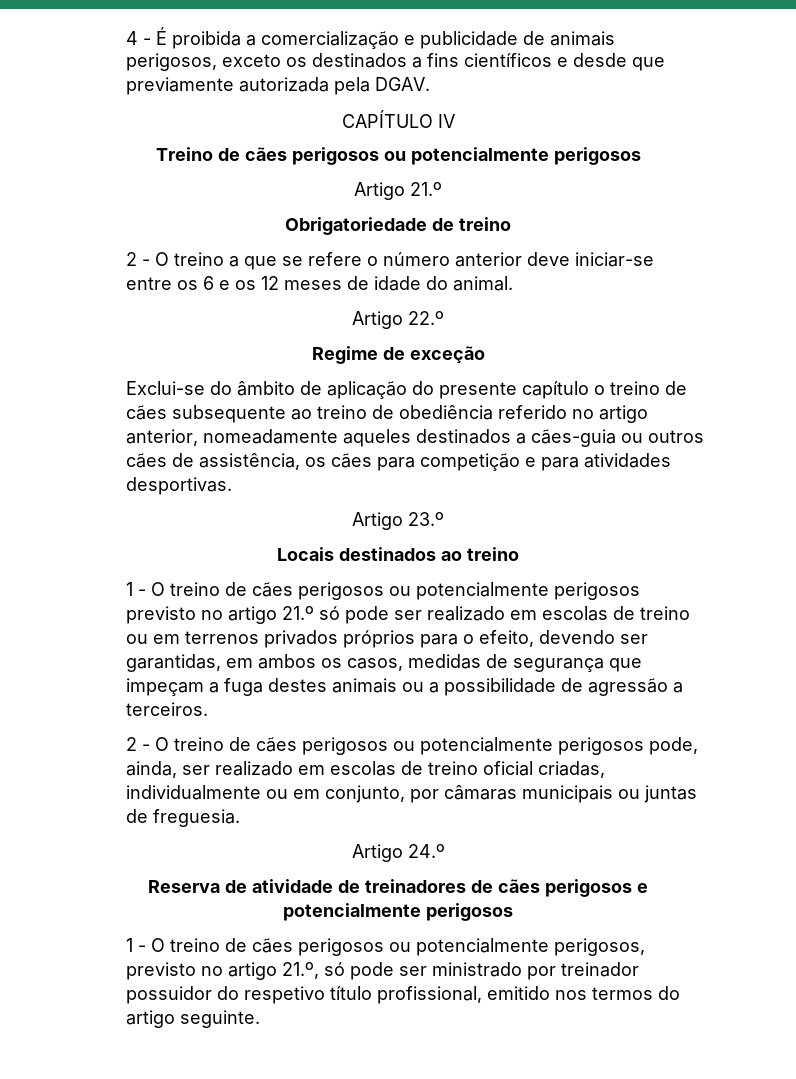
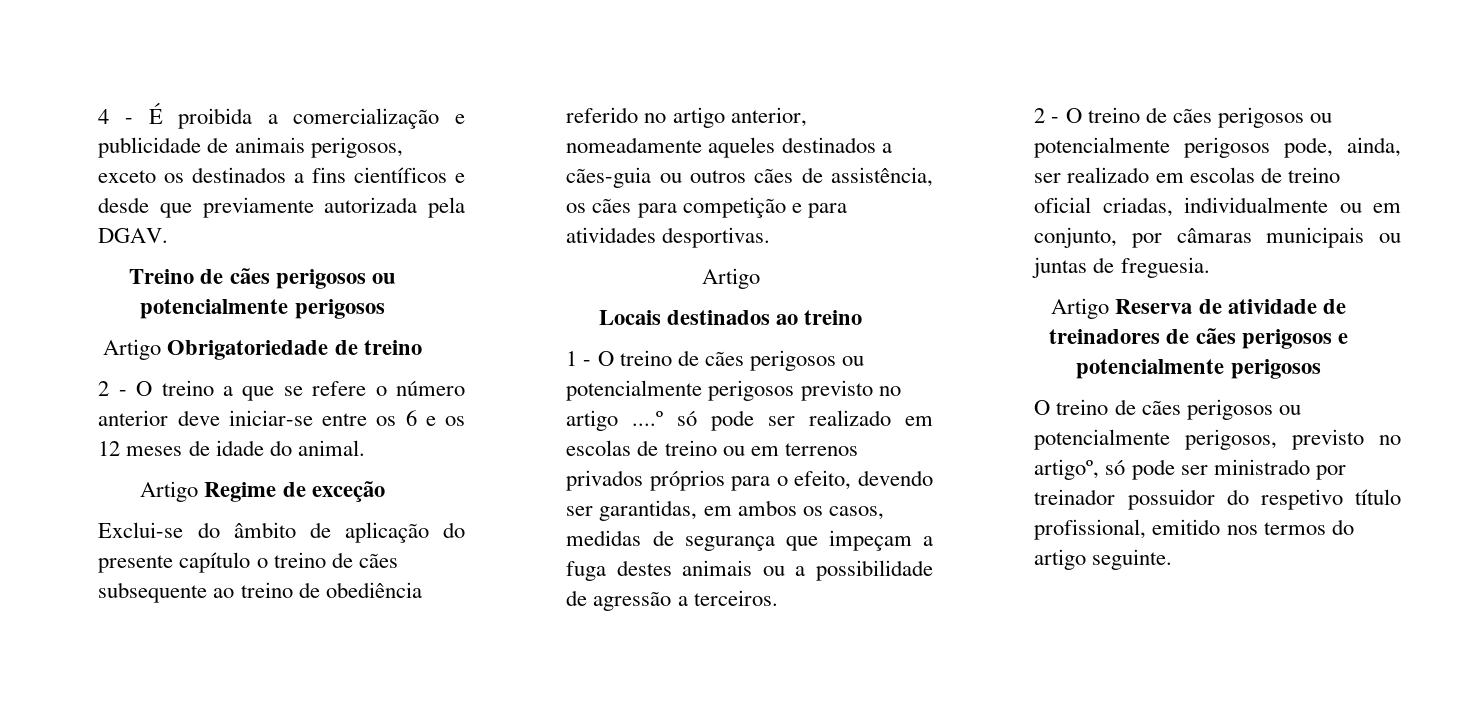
- CAPÍTULO IV
- Artigo 21.º
- Obrigatoriedade de treino
+ Artigo Obrigatoriedade de treino
- Artigo 22.º
- Regime de exceção
+ Artigo Regime de exceção
  Exclui-se do âmbito de aplicação do presente capítulo o treino de cães subsequente ao treino de obediência referido no artigo anterior, nomeadamente aqueles destinados a cães-guia ou outros cães de assistência, os cães para competição e para atividades desportivas.
- Artigo 23.º
+ Artigo
- 1 - O treino de cães perigosos ou potencialmente perigosos previsto no artigo 21.º só pode ser realizado em escolas de treino ou em terrenos privados próprios para o efeito, devendo ser garantidas, em ambos os casos, medidas de segurança que impeçam a fuga destes animais ou a possibilidade de agressão a terceiros.
+ 1 - O treino de cães perigosos ou potencialmente perigosos previsto no artigo ....º só pode ser realizado em escolas de treino ou em terrenos privados próprios para o efeito, devendo ser garantidas, em ambos os casos, medidas de segurança que impeçam a fuga destes animais ou a possibilidade de agressão a terceiros.
- Artigo 24.º
- Reserva de atividade de treinadores de cães perigosos e potencialmente perigosos
+ Artigo Reserva de atividade de treinadores de cães perigosos e potencialmente perigosos
- 1 - O treino de cães perigosos ou potencialmente perigosos, previsto no artigo 21.º, só pode ser ministrado por treinador possuidor do respetivo título profissional, emitido nos termos do artigo seguinte.
+ O treino de cães perigosos ou potencialmente perigosos, previsto no artigoº, só pode ser ministrado por treinador possuidor do respetivo título profissional, emitido nos termos do artigo seguinte.

